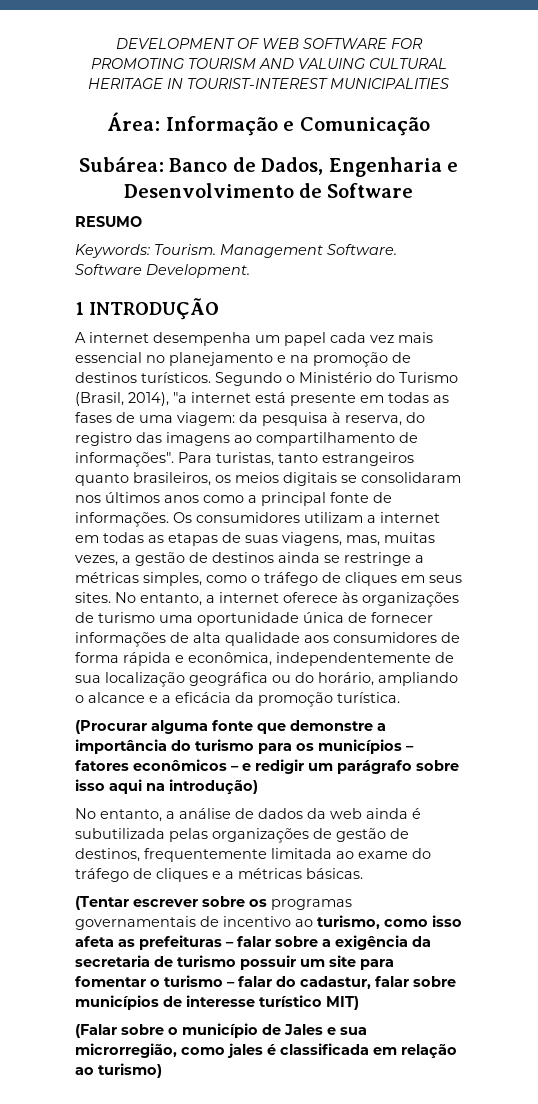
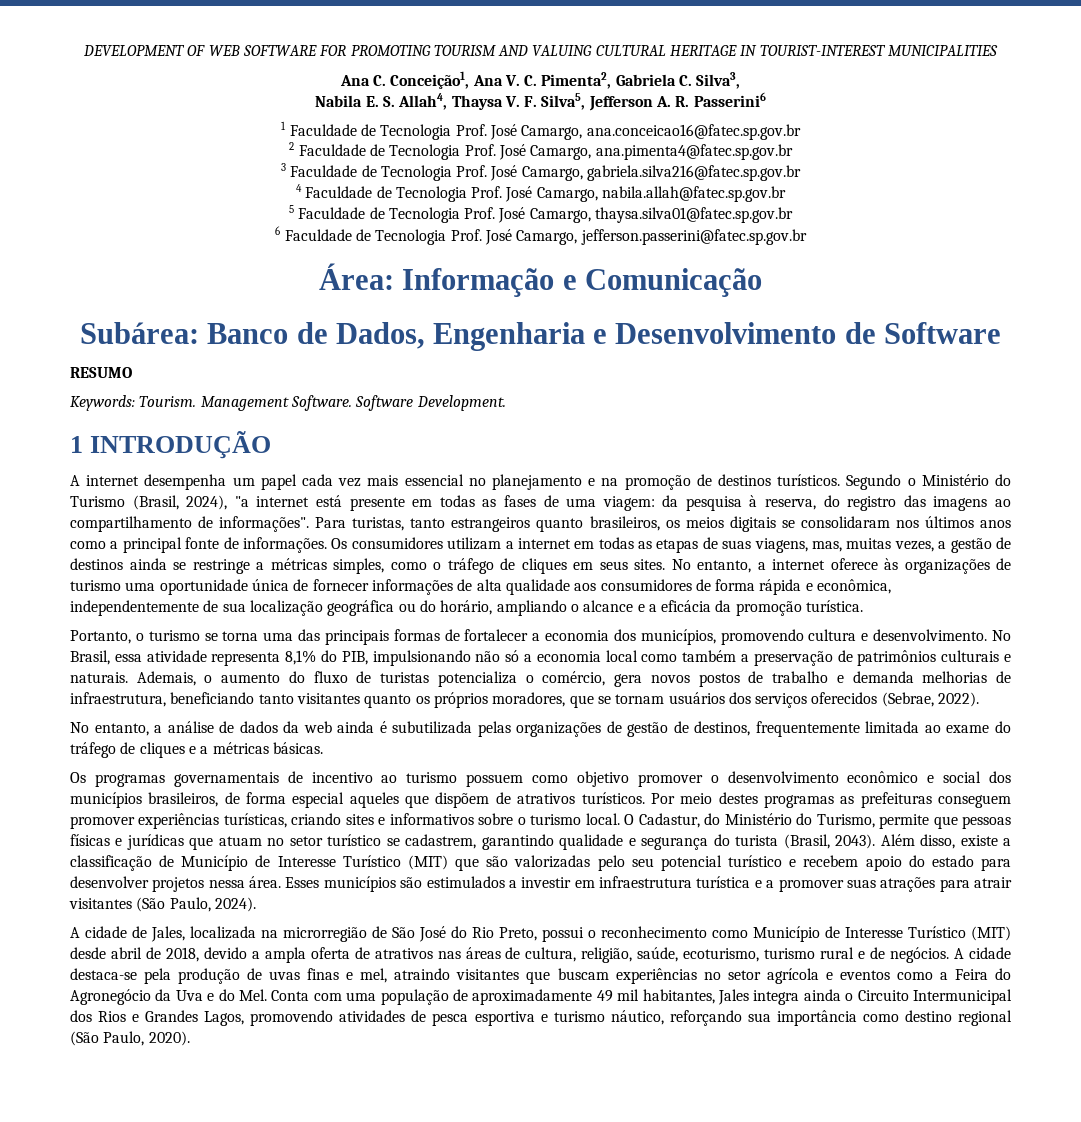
+ Ana C. Conceição1, Ana V. C. Pimenta2, Gabriela C. Silva3,
+ Nabila E. S. Allah4, Thaysa V. F. Silva5, Jefferson A. R. Passerini6
+ 1 Faculdade de Tecnologia Prof. José Camargo, ana.conceicao16@fatec.sp.gov.br
+ 2 Faculdade de Tecnologia Prof. José Camargo, ana.pimenta4@fatec.sp.gov.br
+ 3 Faculdade de Tecnologia Prof. José Camargo, gabriela.silva216@fatec.sp.gov.br
+ 4 Faculdade de Tecnologia Prof. José Camargo, nabila.allah@fatec.sp.gov.br
+ 5 Faculdade de Tecnologia Prof. José Camargo, thaysa.silva01@fatec.sp.gov.br
+ 6 Faculdade de Tecnologia Prof. José Camargo, jefferson.passerini@fatec.sp.gov.br
- Segundo o Ministério do Turismo (Brasil, 2014), "a internet está presente em todas as fases de uma viagem: da pesquisa à reserva, do registro das imagens ao compartilhamento de informações".
+ Segundo o Ministério do Turismo (Brasil, 2024), "a internet está presente em todas as fases de uma viagem: da pesquisa à reserva, do registro das imagens ao compartilhamento de informações".
- (Procurar alguma fonte que demonstre a importância do turismo para os municípios – fatores econômicos – e redigir um parágrafo sobre isso aqui na introdução)
+ Portanto, o turismo se torna uma das principais formas de fortalecer a economia dos municípios, promovendo cultura e desenvolvimento. No Brasil, essa atividade representa 8,1% do PIB, impulsionando não só a economia local como também a preservação de patrimônios culturais e naturais. Ademais, o aumento do fluxo de turistas potencializa o comércio, gera novos postos de trabalho e demanda melhorias de infraestrutura, beneficiando tanto visitantes quanto os próprios moradores, que se tornam usuários dos serviços oferecidos (Sebrae, 2022).
- (Tentar escrever sobre os programas governamentais de incentivo ao turismo, como isso afeta as prefeituras – falar sobre a exigência da secretaria de turismo possuir um site para fomentar o turismo – falar do cadastur, falar sobre municípios de interesse turístico MIT)
- (Falar sobre o município de Jales e sua microrregião, como jales é classificada em relação ao turismo)
+ Os programas governamentais de incentivo ao turismo possuem como objetivo promover o desenvolvimento econômico e social dos municípios brasileiros, de forma especial aqueles que dispõem de atrativos turísticos. Por meio destes programas as prefeituras conseguem promover experiências turísticas, criando sites e informativos sobre o turismo local. O Cadastur, do Ministério do Turismo, permite que pessoas físicas e jurídicas que atuam no setor turístico se cadastrem, garantindo qualidade e segurança do turista (Brasil, 2043). Além disso, existe a classificação de Município de Interesse Turístico (MIT) que são valorizadas pelo seu potencial turístico e recebem apoio do estado para desenvolver projetos nessa área. Esses municípios são estimulados a investir em infraestrutura turística e a promover suas atrações para atrair visitantes (São Paulo, 2024).
+ A cidade de Jales, localizada na microrregião de São José do Rio Preto, possui o reconhecimento como Município de Interesse Turístico (MIT) desde abril de 2018, devido a ampla oferta de atrativos nas áreas de cultura, religião, saúde, ecoturismo, turismo rural e de negócios. A cidade destaca-se pela produção de uvas finas e mel, atraindo visitantes que buscam experiências no setor agrícola e eventos como a Feira do Agronegócio da Uva e do Mel. Conta com uma população de aproximadamente 49 mil habitantes, Jales integra ainda o Circuito Intermunicipal dos Rios e Grandes Lagos, promovendo atividades de pesca esportiva e turismo náutico, reforçando sua importância como destino regional (São Paulo, 2020).

